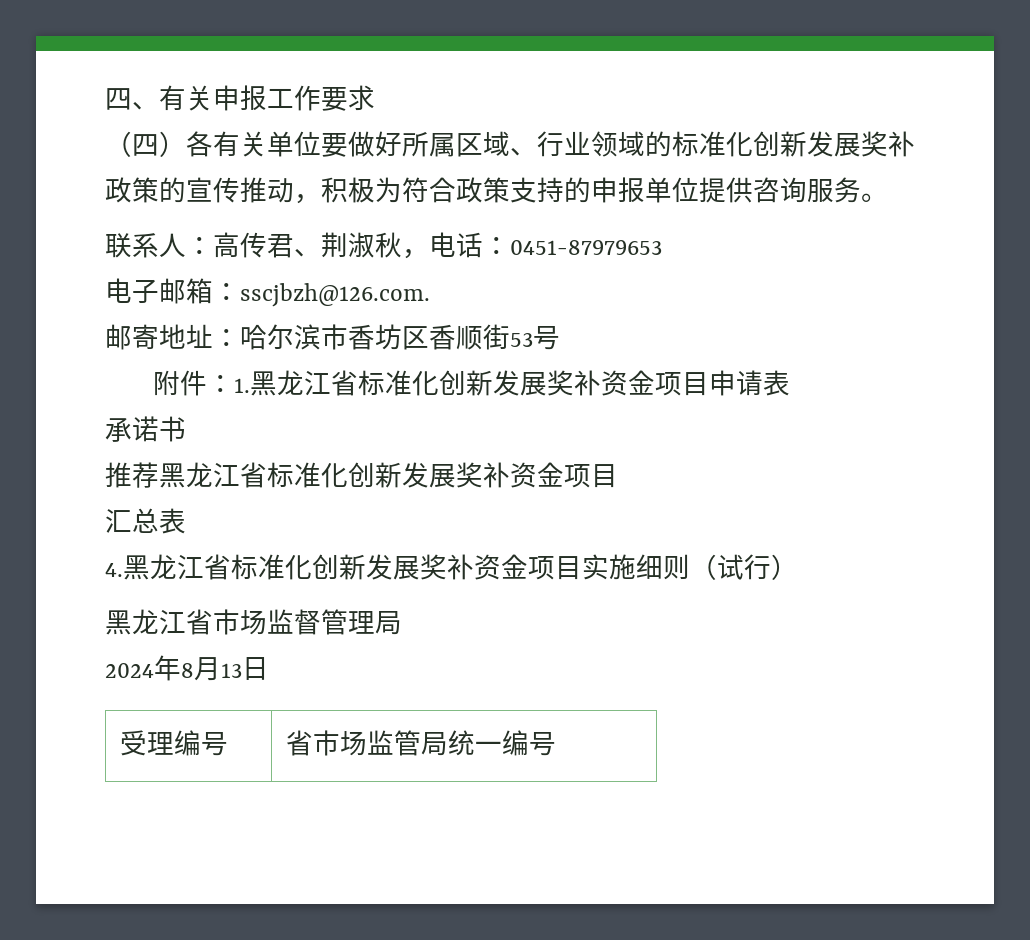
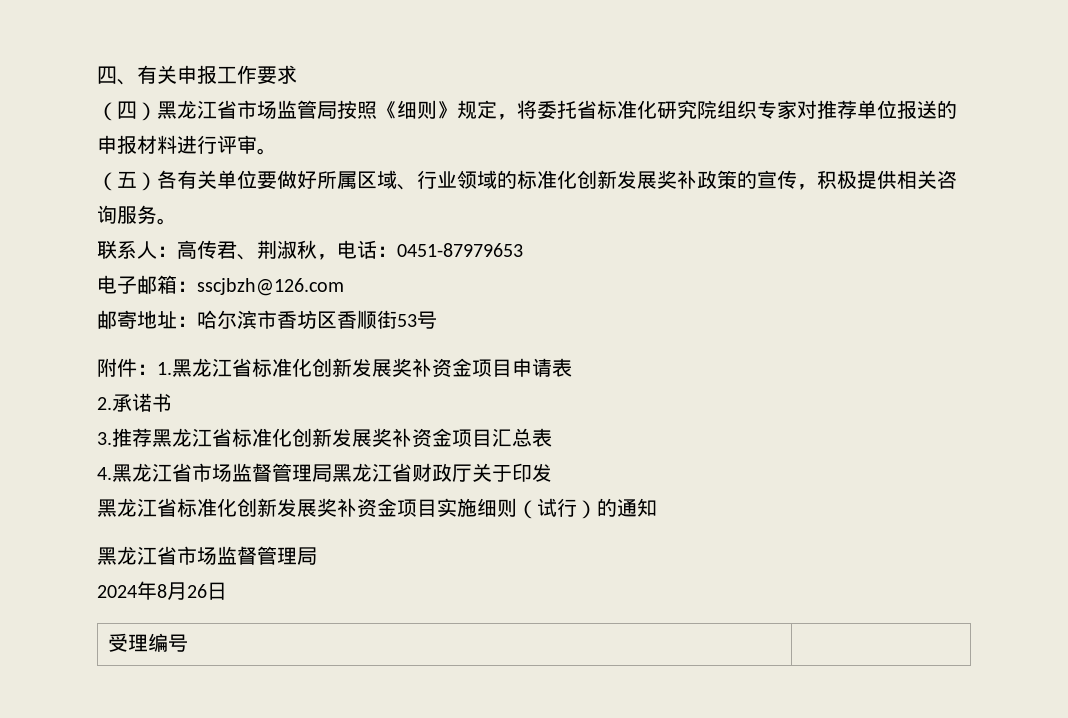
- （四）各有关单位要做好所属区域、行业领域的标准化创新发展奖补政策的宣传推动，积极为符合政策支持的申报单位提供咨询服务。
+ （四）黑龙江省市场监管局按照《细则》规定，将委托省标准化研究院组织专家对推荐单位报送的申报材料进行评审。
+ （五）各有关单位要做好所属区域、行业领域的标准化创新发展奖补政策的宣传，积极提供相关咨询服务。
- 电子邮箱：sscjbzh@126.com.
+ 电子邮箱：sscjbzh@126.com
- 承诺书
+ 2.承诺书
- 推荐黑龙江省标准化创新发展奖补资金项目
- 汇总表
+ 3.推荐黑龙江省标准化创新发展奖补资金项目汇总表
- 4.黑龙江省标准化创新发展奖补资金项目实施细则（试行）
+ 4.黑龙江省市场监督管理局黑龙江省财政厅关于印发
+ 黑龙江省标准化创新发展奖补资金项目实施细则（试行）的通知
- 2024年8月13日
+ 2024年8月26日
- 受理编号 | 省市场监管局统一编号
+ 受理编号 |

